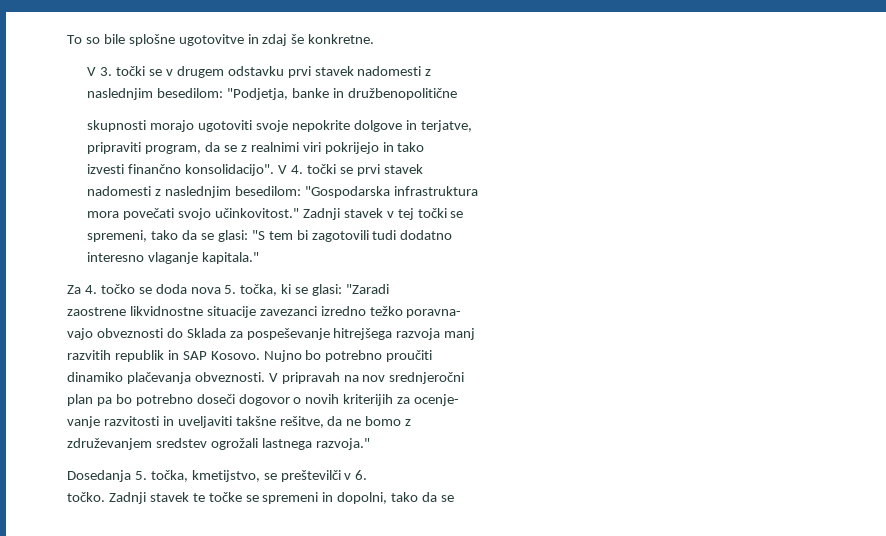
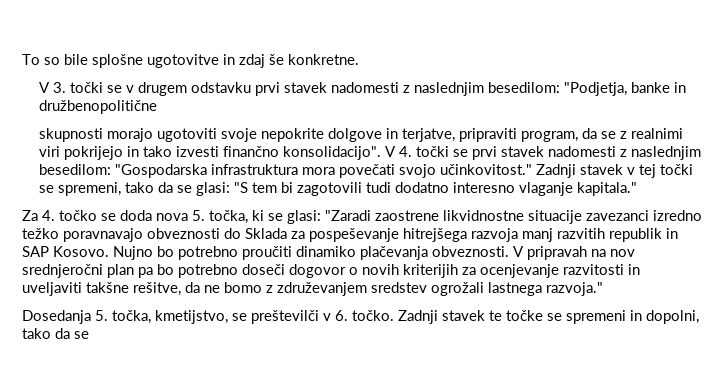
- V 3. točki se v drugem odstavku prvi stavek nadomesti z
- naslednjim besedilom: "Podjetja, banke in družbenopolitične
+ V 3. točki se v drugem odstavku prvi stavek nadomesti z naslednjim besedilom: "Podjetja, banke in družbenopolitične
- skupnosti morajo ugotoviti svoje nepokrite dolgove in terjatve,
- pripraviti program, da se z realnimi viri pokrijejo in tako
- izvesti finančno konsolidacijo".
+ skupnosti morajo ugotoviti svoje nepokrite dolgove in terjatve, pripraviti program, da se z realnimi viri pokrijejo in tako izvesti finančno konsolidacijo".
- V 4. točki se prvi stavek
- nadomesti z naslednjim besedilom: "Gospodarska infrastruktura
- mora povečati svojo učinkovitost."
+ V 4. točki se prvi stavek nadomesti z naslednjim besedilom: "Gospodarska infrastruktura mora povečati svojo učinkovitost."
- Zadnji stavek v tej točki se
- spremeni, tako da se glasi: "S tem bi zagotovili tudi dodatno
- interesno vlaganje kapitala."
+ Zadnji stavek v tej točki se spremeni, tako da se glasi: "S tem bi zagotovili tudi dodatno interesno vlaganje kapitala."
- Za 4. točko se doda nova 5. točka, ki se glasi: "Zaradi
- zaostrene likvidnostne situacije zavezanci izredno težko poravna-
- vajo obveznosti do Sklada za pospeševanje hitrejšega razvoja manj
- razvitih republik in SAP Kosovo.
+ Za 4. točko se doda nova 5. točka, ki se glasi: "Zaradi zaostrene likvidnostne situacije zavezanci izredno težko poravnavajo obveznosti do Sklada za pospeševanje hitrejšega razvoja manj razvitih republik in SAP Kosovo.
- Nujno bo potrebno proučiti
- dinamiko plačevanja obveznosti.
+ Nujno bo potrebno proučiti dinamiko plačevanja obveznosti.
- V pripravah na nov srednjeročni
- plan pa bo potrebno doseči dogovor o novih kriterijih za ocenje-
- vanje razvitosti in uveljaviti takšne rešitve, da ne bomo z
- združevanjem sredstev ogrožali lastnega razvoja."
+ V pripravah na nov srednjeročni plan pa bo potrebno doseči dogovor o novih kriterijih za ocenjevanje razvitosti in uveljaviti takšne rešitve, da ne bomo z združevanjem sredstev ogrožali lastnega razvoja."
- Dosedanja 5. točka, kmetijstvo, se preštevilči v 6.
- točko.
+ Dosedanja 5. točka, kmetijstvo, se preštevilči v 6. točko.

